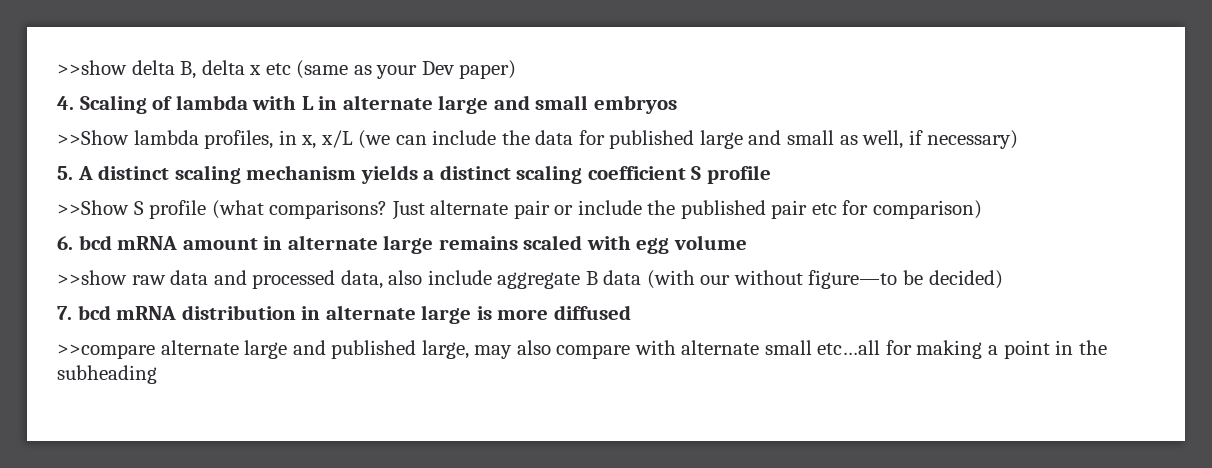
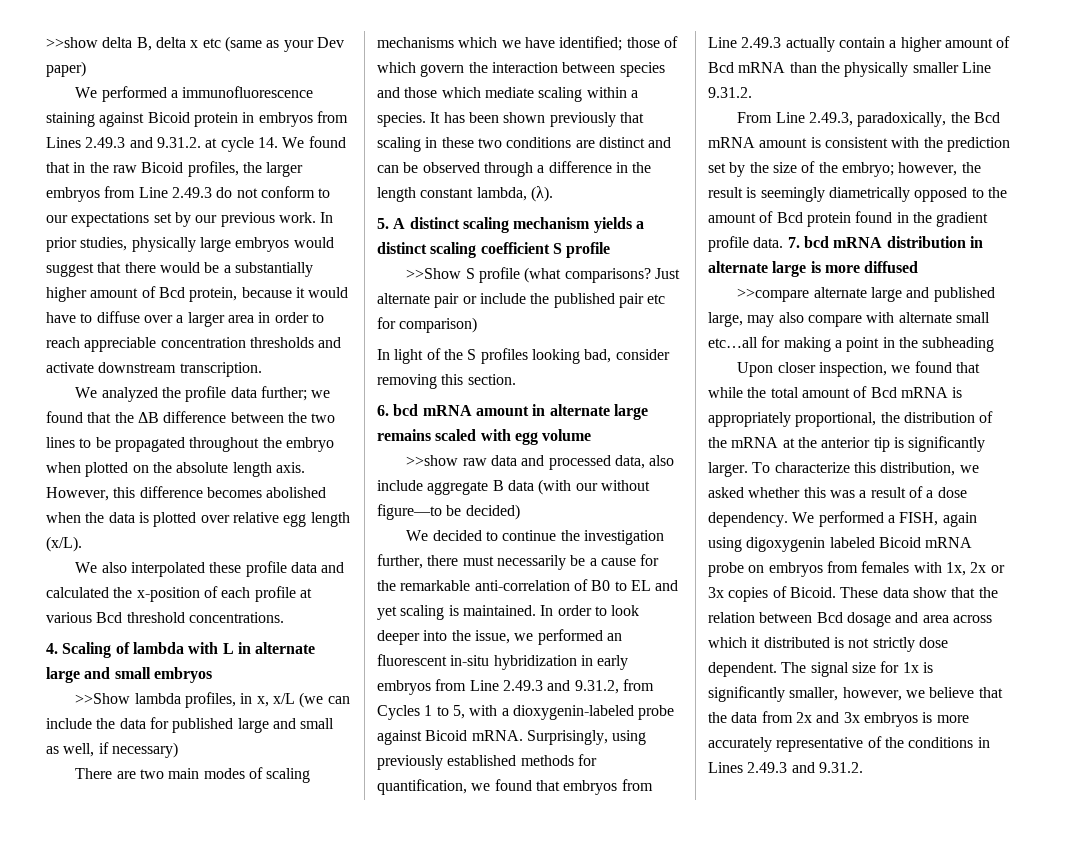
+ We performed a immunofluorescence staining against Bicoid protein in embryos from Lines 2.49.3 and 9.31.2. at cycle 14. We found that in the raw Bicoid profiles, the larger embryos from Line 2.49.3 do not conform to our expectations set by our previous work. In prior studies, physically large embryos would suggest that there would be a substantially higher amount of Bcd protein, because it would have to diffuse over a larger area in order to reach appreciable concentration thresholds and activate downstream transcription.
+ We analyzed the profile data further; we found that the ΔB difference between the two lines to be propagated throughout the embryo when plotted on the absolute length axis. However, this difference becomes abolished when the data is plotted over relative egg length (x/L).
+ We also interpolated these profile data and calculated the x-position of each profile at various Bcd threshold concentrations.
+ There are two main modes of scaling mechanisms which we have identified; those of which govern the interaction between species and those which mediate scaling within a species. It has been shown previously that scaling in these two conditions are distinct and can be observed through a difference in the length constant lambda, (λ).
+ In light of the S profiles looking bad, consider removing this section.
+ We decided to continue the investigation further, there must necessarily be a cause for the remarkable anti-correlation of B0 to EL and yet scaling is maintained. In order to look deeper into the issue, we performed an fluorescent in-situ hybridization in early embryos from Line 2.49.3 and 9.31.2, from Cycles 1 to 5, with a dioxygenin-labeled probe against Bicoid mRNA. Surprisingly, using previously established methods for quantification, we found that embryos from Line 2.49.3 actually contain a higher amount of Bcd mRNA than the physically smaller Line 9.31.2.
+ From Line 2.49.3, paradoxically, the Bcd mRNA amount is consistent with the prediction set by the size of the embryo; however, the result is seemingly diametrically opposed to the amount of Bcd protein found in the gradient profile data.
+ Upon closer inspection, we found that while the total amount of Bcd mRNA is appropriately proportional, the distribution of the mRNA at the anterior tip is significantly larger. To characterize this distribution, we asked whether this was a result of a dose dependency. We performed a FISH, again using digoxygenin labeled Bicoid mRNA probe on embryos from females with 1x, 2x or 3x copies of Bicoid. These data show that the relation between Bcd dosage and area across which it distributed is not strictly dose dependent. The signal size for 1x is significantly smaller, however, we believe that the data from 2x and 3x embryos is more accurately representative of the conditions in Lines 2.49.3 and 9.31.2.

